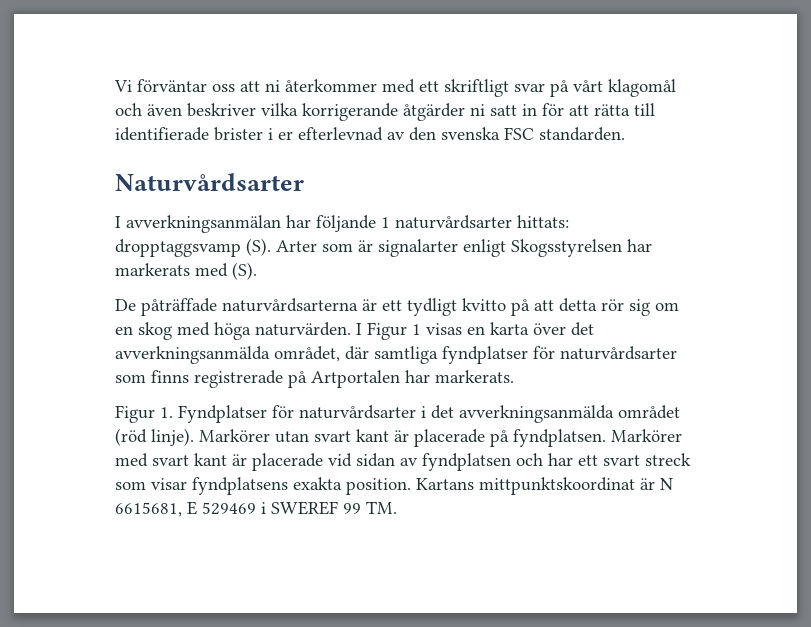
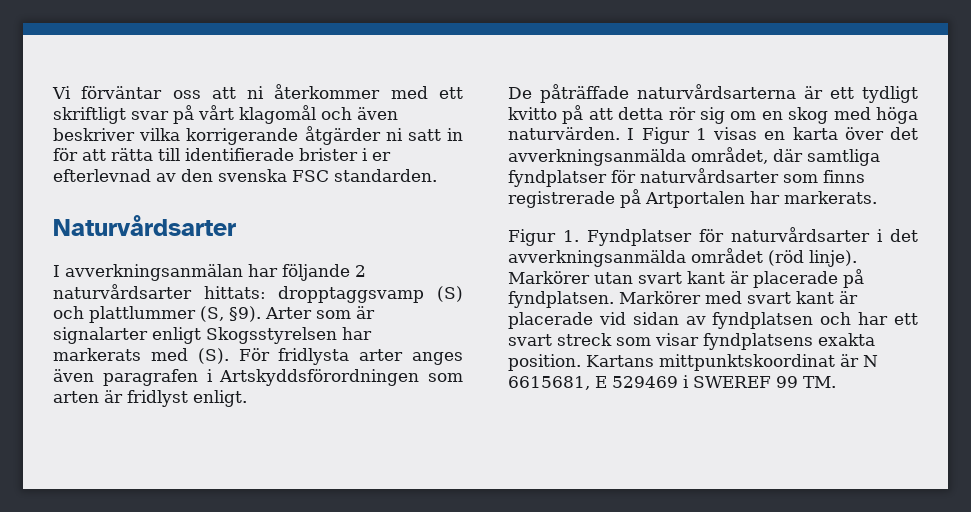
- I avverkningsanmälan har följande 1 naturvårdsarter hittats: dropptaggsvamp (S). Arter som är signalarter enligt Skogsstyrelsen har markerats med (S).
+ I avverkningsanmälan har följande 2 naturvårdsarter hittats: dropptaggsvamp (S) och plattlummer (S, §9). Arter som är signalarter enligt Skogsstyrelsen har markerats med (S). För fridlysta arter anges även paragrafen i Artskyddsförordningen som arten är fridlyst enligt.

